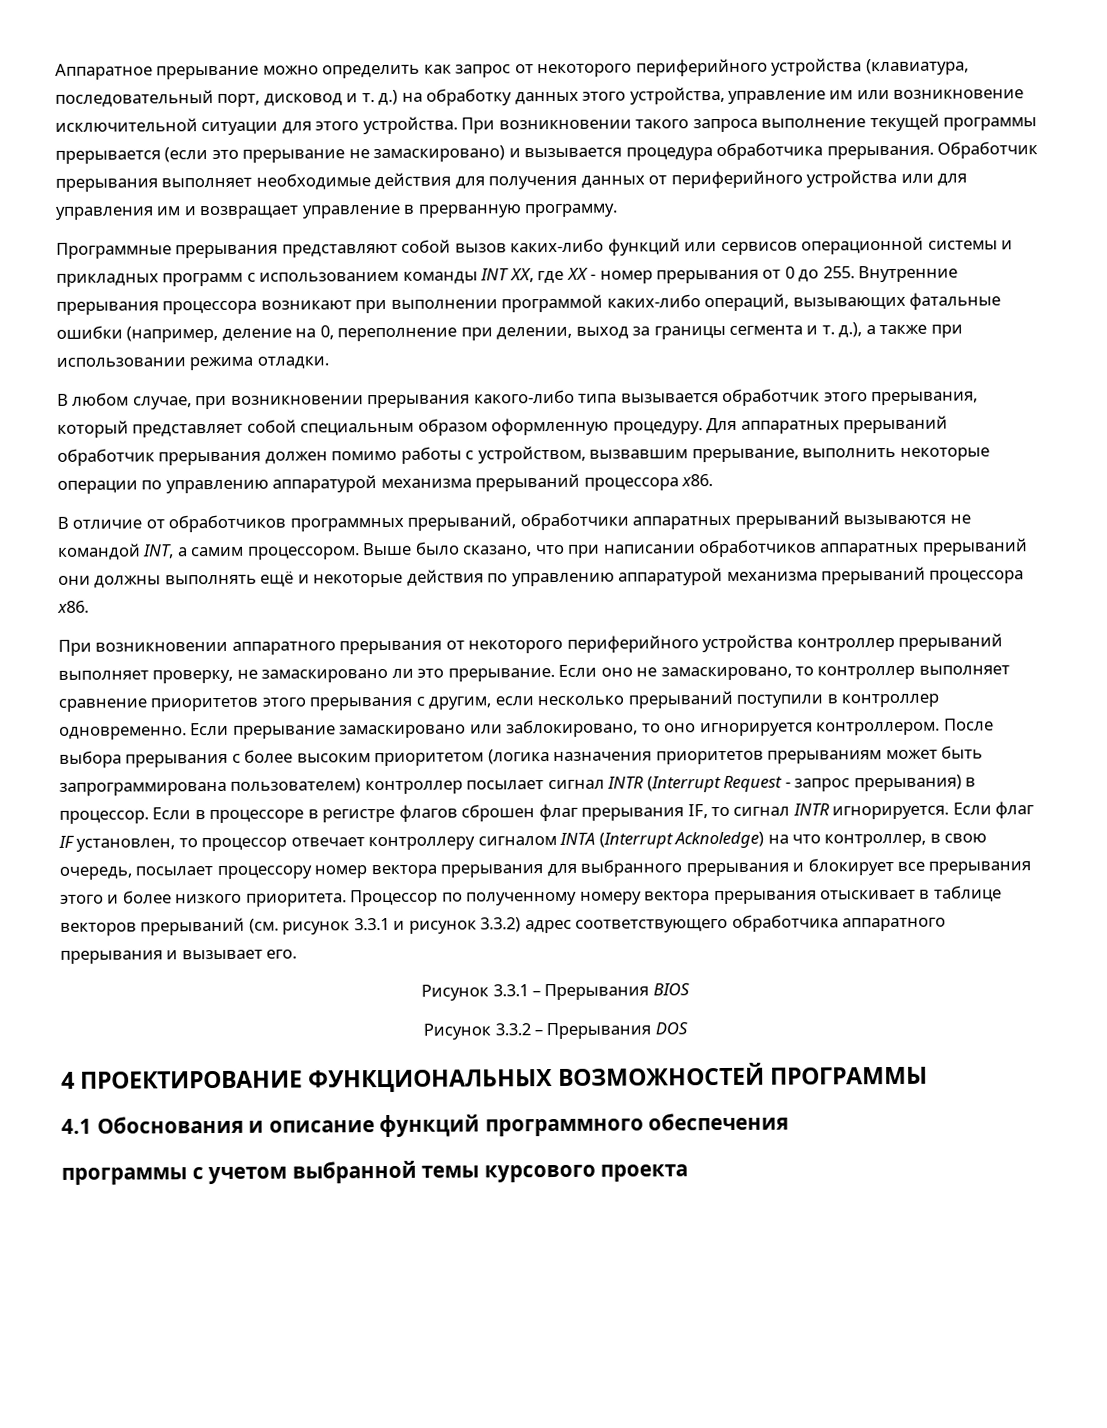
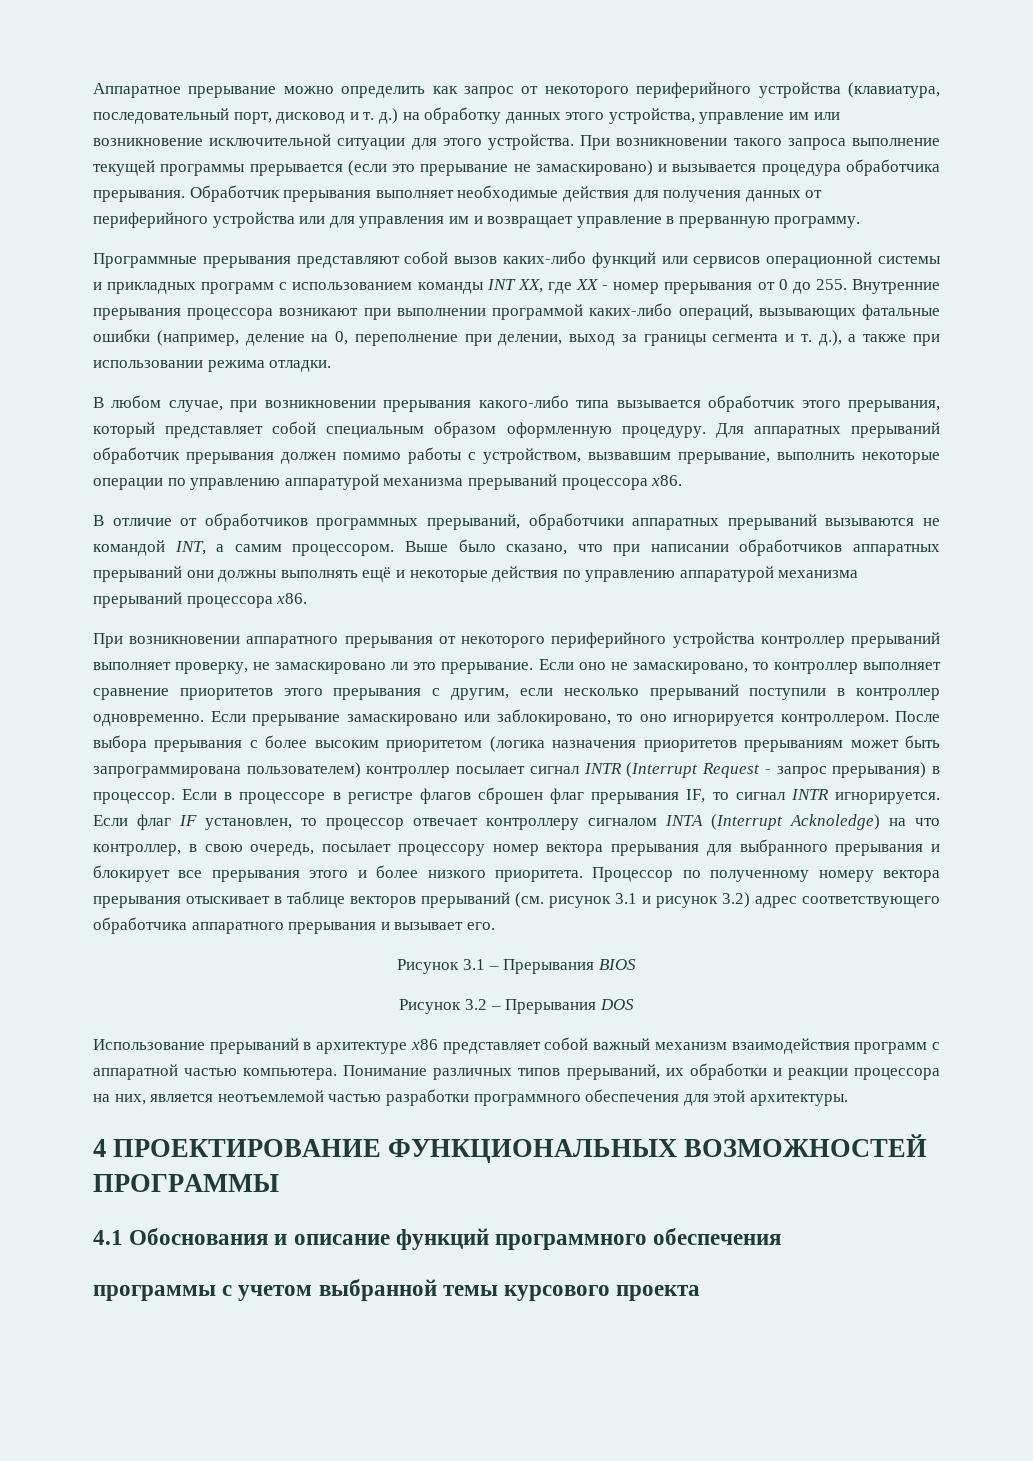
- Процессор по полученному номеру вектора прерывания отыскивает в таблице векторов прерываний (см. рисунок 3.3.1 и рисунок 3.3.2) адрес соответствующего обработчика аппаратного прерывания и вызывает его.
+ Процессор по полученному номеру вектора прерывания отыскивает в таблице векторов прерываний (см. рисунок 3.1 и рисунок 3.2) адрес соответствующего обработчика аппаратного прерывания и вызывает его.
- Рисунок 3.3.1 – Прерывания BIOS
+ Рисунок 3.1 – Прерывания BIOS
- Рисунок 3.3.2 – Прерывания DOS
+ Рисунок 3.2 – Прерывания DOS
+ Использование прерываний в архитектуре x86 представляет собой важный механизм взаимодействия программ с аппаратной частью компьютера. Понимание различных типов прерываний, их обработки и реакции процессора на них, является неотъемлемой частью разработки программного обеспечения для этой архитектуры.

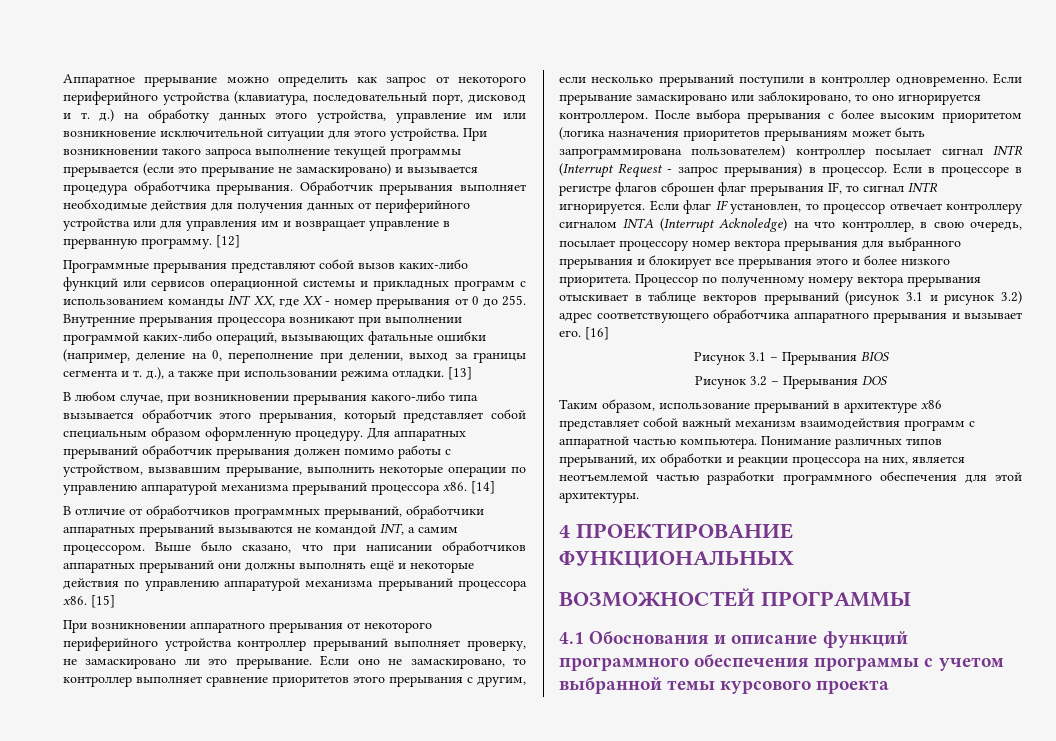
+ [12]
+ [13]
+ [14]
+ [15]
- Процессор по полученному номеру вектора прерывания отыскивает в таблице векторов прерываний (см. рисунок 3.1 и рисунок 3.2) адрес соответствующего обработчика аппаратного прерывания и вызывает его.
+ Процессор по полученному номеру вектора прерывания отыскивает в таблице векторов прерываний (рисунок 3.1 и рисунок 3.2) адрес соответствующего обработчика аппаратного прерывания и вызывает его. [16]
- Использование прерываний в архитектуре x86 представляет собой важный механизм взаимодействия программ с аппаратной частью компьютера.
+ Таким образом, использование прерываний в архитектуре x86 представляет собой важный механизм взаимодействия программ с аппаратной частью компьютера.
- 4 ПРОЕКТИРОВАНИЕ ФУНКЦИОНАЛЬНЫХ ВОЗМОЖНОСТЕЙ ПРОГРАММЫ
+ 4 ПРОЕКТИРОВАНИЕ ФУНКЦИОНАЛЬНЫХ
+ ВОЗМОЖНОСТЕЙ ПРОГРАММЫ
- 4.1 Обоснования и описание функций программного обеспечения
- программы с учетом выбранной темы курсового проекта
+ 4.1 Обоснования и описание функций программного обеспечения программы с учетом выбранной темы курсового проекта

